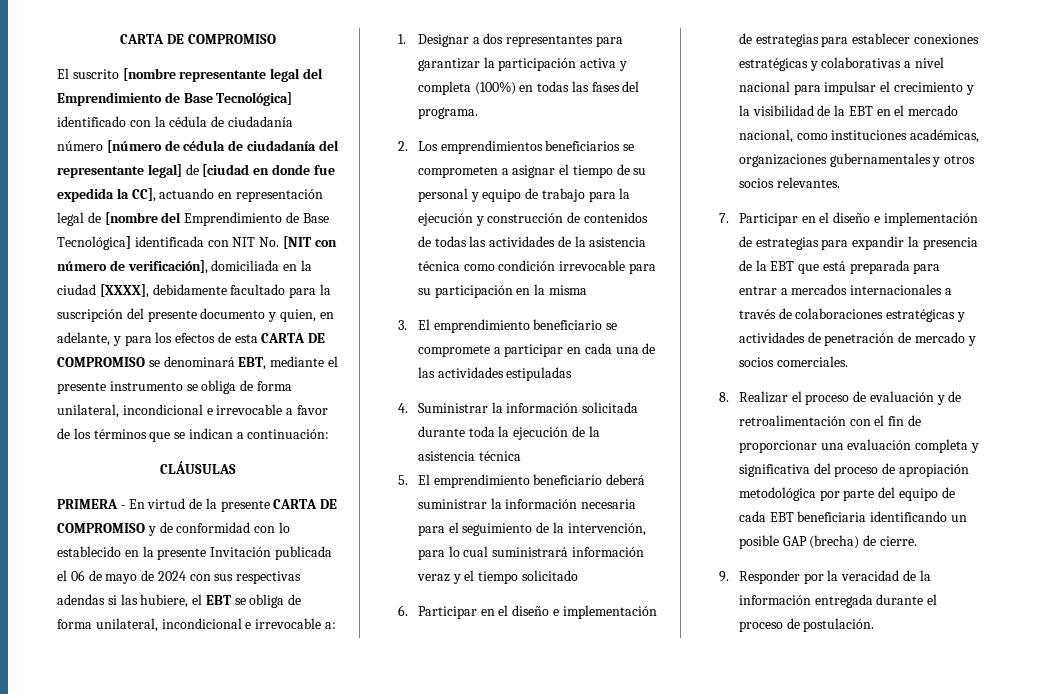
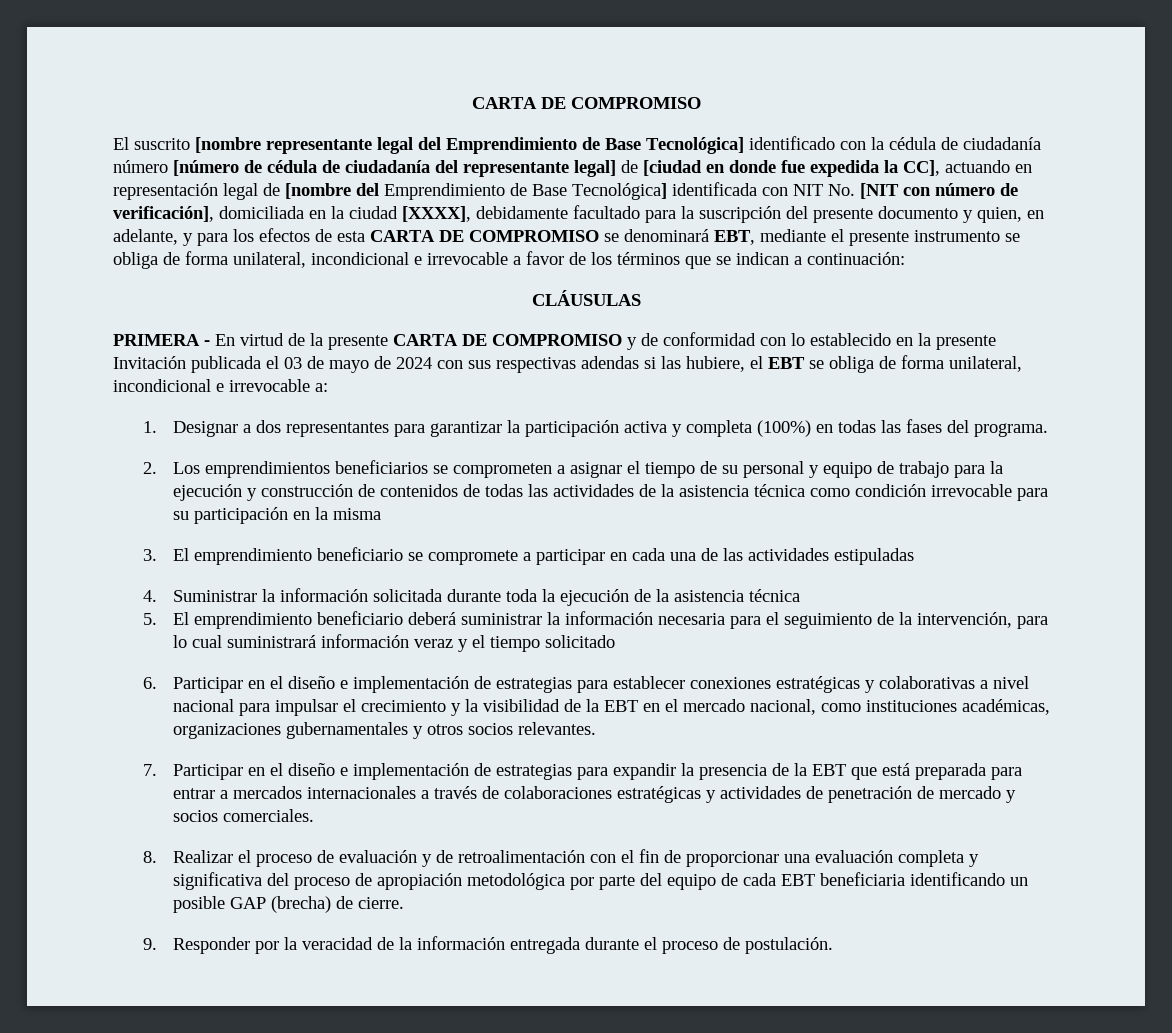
- PRIMERA - En virtud de la presente CARTA DE COMPROMISO y de conformidad con lo establecido en la presente Invitación publicada el 06 de mayo de 2024 con sus respectivas adendas si las hubiere, el EBT se obliga de forma unilateral, incondicional e irrevocable a:
+ PRIMERA - En virtud de la presente CARTA DE COMPROMISO y de conformidad con lo establecido en la presente Invitación publicada el 03 de mayo de 2024 con sus respectivas adendas si las hubiere, el EBT se obliga de forma unilateral, incondicional e irrevocable a:

